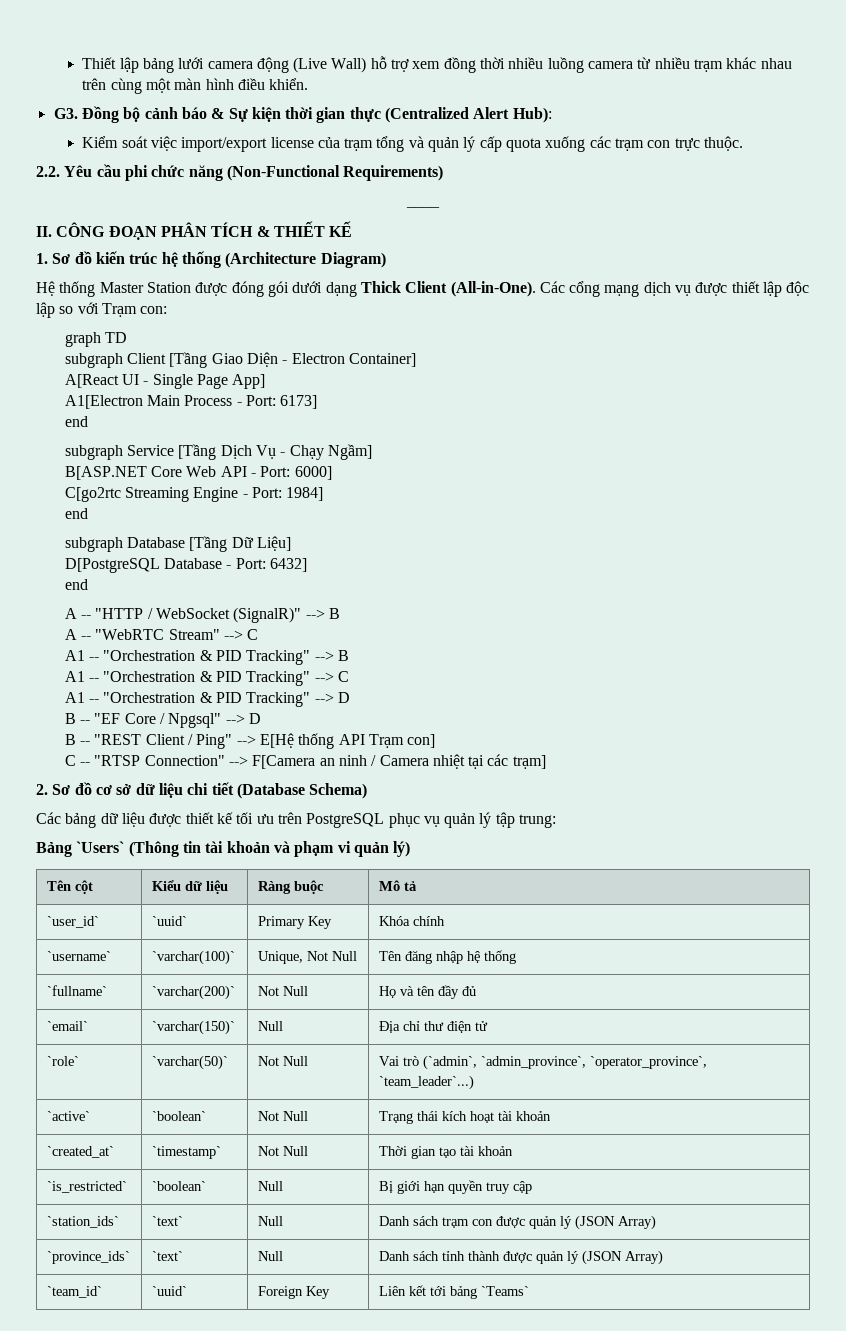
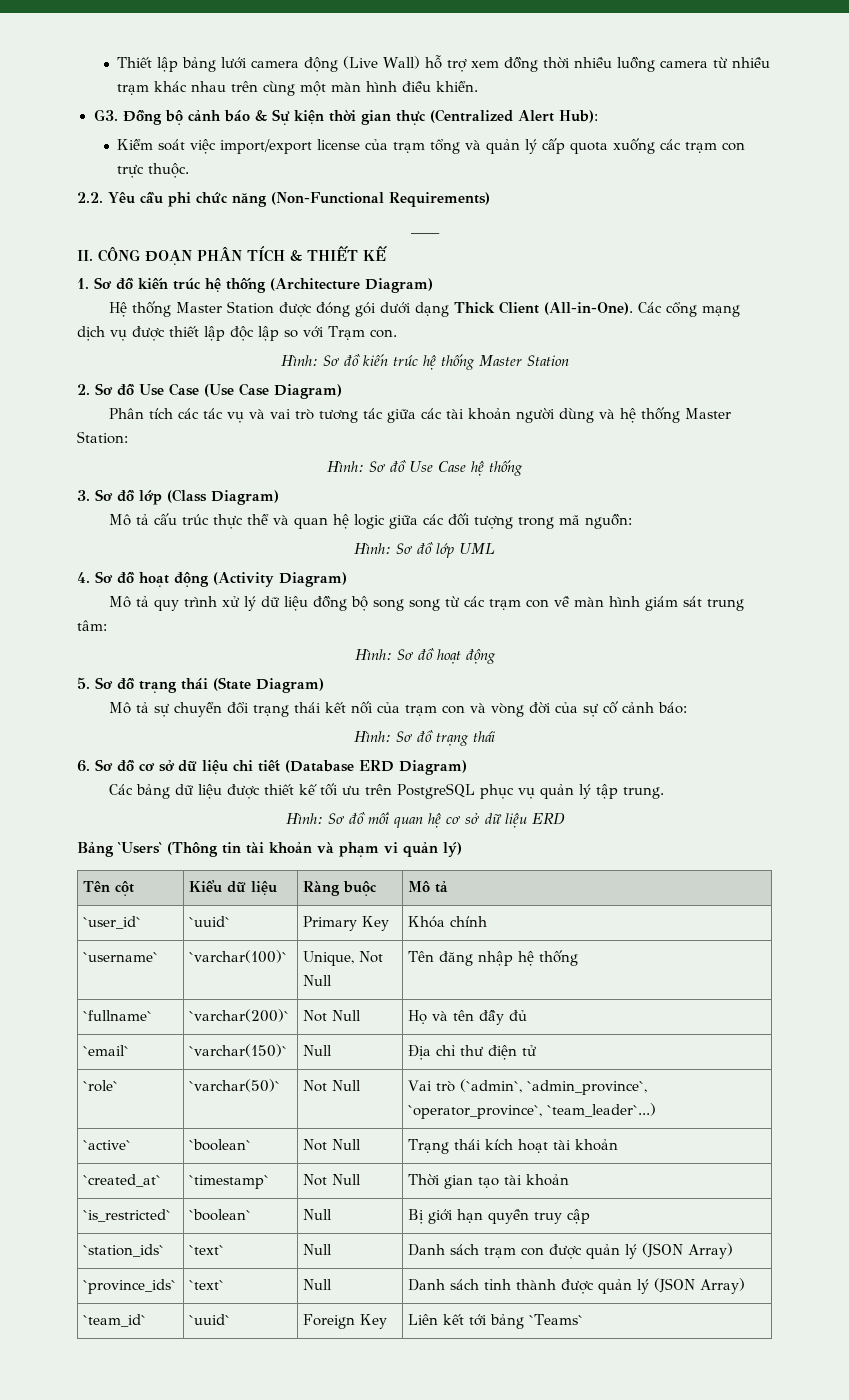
- Các cổng mạng dịch vụ được thiết lập độc lập so với Trạm con:
- graph TD
- subgraph Client [Tầng Giao Diện - Electron Container]
- A[React UI - Single Page App]
- A1[Electron Main Process - Port: 6173]
- end
- subgraph Service [Tầng Dịch Vụ - Chạy Ngầm]
- B[ASP.NET Core Web API - Port: 6000]
- C[go2rtc Streaming Engine - Port: 1984]
- end
- subgraph Database [Tầng Dữ Liệu]
- D[PostgreSQL Database - Port: 6432]
- end
- A -- "HTTP / WebSocket (SignalR)" --> B
- A -- "WebRTC Stream" --> C
- A1 -- "Orchestration & PID Tracking" --> B
- A1 -- "Orchestration & PID Tracking" --> C
- A1 -- "Orchestration & PID Tracking" --> D
- B -- "EF Core / Npgsql" --> D
- B -- "REST Client / Ping" --> E[Hệ thống API Trạm con]
- C -- "RTSP Connection" --> F[Camera an ninh / Camera nhiệt tại các trạm]
- 2. Sơ đồ cơ sở dữ liệu chi tiết (Database Schema)
+ Các cổng mạng dịch vụ được thiết lập độc lập so với Trạm con.
+ Hình: Sơ đồ kiến trúc hệ thống Master Station
+ 2. Sơ đồ Use Case (Use Case Diagram)
+ Phân tích các tác vụ và vai trò tương tác giữa các tài khoản người dùng và hệ thống Master Station:
+ Hình: Sơ đồ Use Case hệ thống
+ 3. Sơ đồ lớp (Class Diagram)
+ Mô tả cấu trúc thực thể và quan hệ logic giữa các đối tượng trong mã nguồn:
+ Hình: Sơ đồ lớp UML
+ 4. Sơ đồ hoạt động (Activity Diagram)
+ Mô tả quy trình xử lý dữ liệu đồng bộ song song từ các trạm con về màn hình giám sát trung tâm:
+ Hình: Sơ đồ hoạt động
+ 5. Sơ đồ trạng thái (State Diagram)
+ Mô tả sự chuyển đổi trạng thái kết nối của trạm con và vòng đời của sự cố cảnh báo:
+ Hình: Sơ đồ trạng thái
+ 6. Sơ đồ cơ sở dữ liệu chi tiết (Database ERD Diagram)
- Các bảng dữ liệu được thiết kế tối ưu trên PostgreSQL phục vụ quản lý tập trung:
+ Các bảng dữ liệu được thiết kế tối ưu trên PostgreSQL phục vụ quản lý tập trung.
+ Hình: Sơ đồ mối quan hệ cơ sở dữ liệu ERD

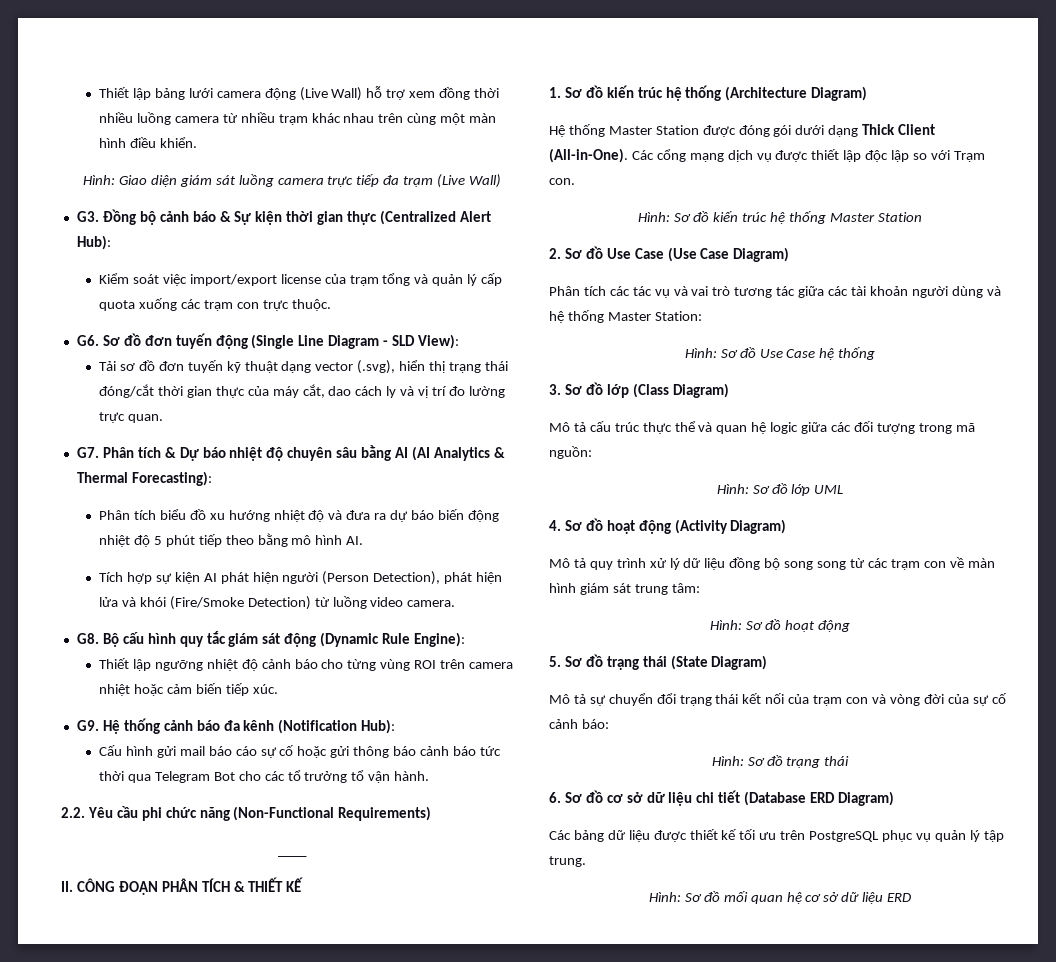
+ Hình: Giao diện giám sát luồng camera trực tiếp đa trạm (Live Wall)
+ G6. Sơ đồ đơn tuyến động (Single Line Diagram - SLD View):
+ Tải sơ đồ đơn tuyến kỹ thuật dạng vector (.svg), hiển thị trạng thái đóng/cắt thời gian thực của máy cắt, dao cách ly và vị trí đo lường trực quan.
+ G7. Phân tích & Dự báo nhiệt độ chuyên sâu bằng AI (AI Analytics & Thermal Forecasting):
+ Phân tích biểu đồ xu hướng nhiệt độ và đưa ra dự báo biến động nhiệt độ 5 phút tiếp theo bằng mô hình AI.
+ Tích hợp sự kiện AI phát hiện người (Person Detection), phát hiện lửa và khói (Fire/Smoke Detection) từ luồng video camera.
+ G8. Bộ cấu hình quy tắc giám sát động (Dynamic Rule Engine):
+ Thiết lập ngưỡng nhiệt độ cảnh báo cho từng vùng ROI trên camera nhiệt hoặc cảm biến tiếp xúc.
+ G9. Hệ thống cảnh báo đa kênh (Notification Hub):
+ Cấu hình gửi mail báo cáo sự cố hoặc gửi thông báo cảnh báo tức thời qua Telegram Bot cho các tổ trưởng tổ vận hành.
- Bảng `Users` (Thông tin tài khoản và phạm vi quản lý)
- Tên cột | Kiểu dữ liệu | Ràng buộc | Mô tả
- `user_id` | `uuid` | Primary Key | Khóa chính
- `username` | `varchar(100)` | Unique, Not Null | Tên đăng nhập hệ thống
- `fullname` | `varchar(200)` | Not Null | Họ và tên đầy đủ
- `email` | `varchar(150)` | Null | Địa chỉ thư điện tử
- `role` | `varchar(50)` | Not Null | Vai trò (`admin`, `admin_province`, `operator_province`, `team_leader`...)
- `active` | `boolean` | Not Null | Trạng thái kích hoạt tài khoản
- `created_at` | `timestamp` | Not Null | Thời gian tạo tài khoản
- `is_restricted` | `boolean` | Null | Bị giới hạn quyền truy cập
- `station_ids` | `text` | Null | Danh sách trạm con được quản lý (JSON Array)
- `province_ids` | `text` | Null | Danh sách tỉnh thành được quản lý (JSON Array)
- `team_id` | `uuid` | Foreign Key | Liên kết tới bảng `Teams`

